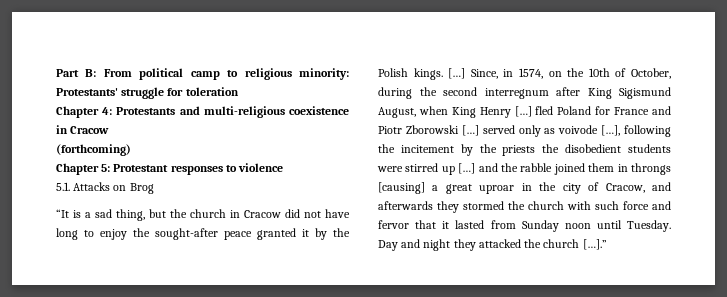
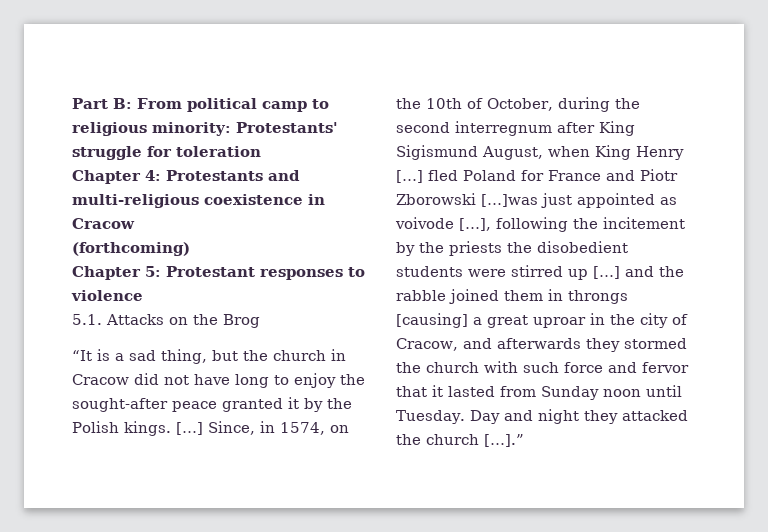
- 5.1. Attacks on Brog
+ 5.1. Attacks on the Brog
- Since, in 1574, on the 10th of October, during the second interregnum after King Sigismund August, when King Henry […] fled Poland for France and Piotr Zborowski […] served only as voivode […], following the incitement by the priests the disobedient students were stirred up […] and the rabble joined them in throngs [causing] a great uproar in the city of Cracow, and afterwards they stormed the church with such force and fervor that it lasted from Sunday noon until Tuesday.
+ Since, in 1574, on the 10th of October, during the second interregnum after King Sigismund August, when King Henry […] fled Poland for France and Piotr Zborowski […]was just appointed as voivode […], following the incitement by the priests the disobedient students were stirred up […] and the rabble joined them in throngs [causing] a great uproar in the city of Cracow, and afterwards they stormed the church with such force and fervor that it lasted from Sunday noon until Tuesday.

